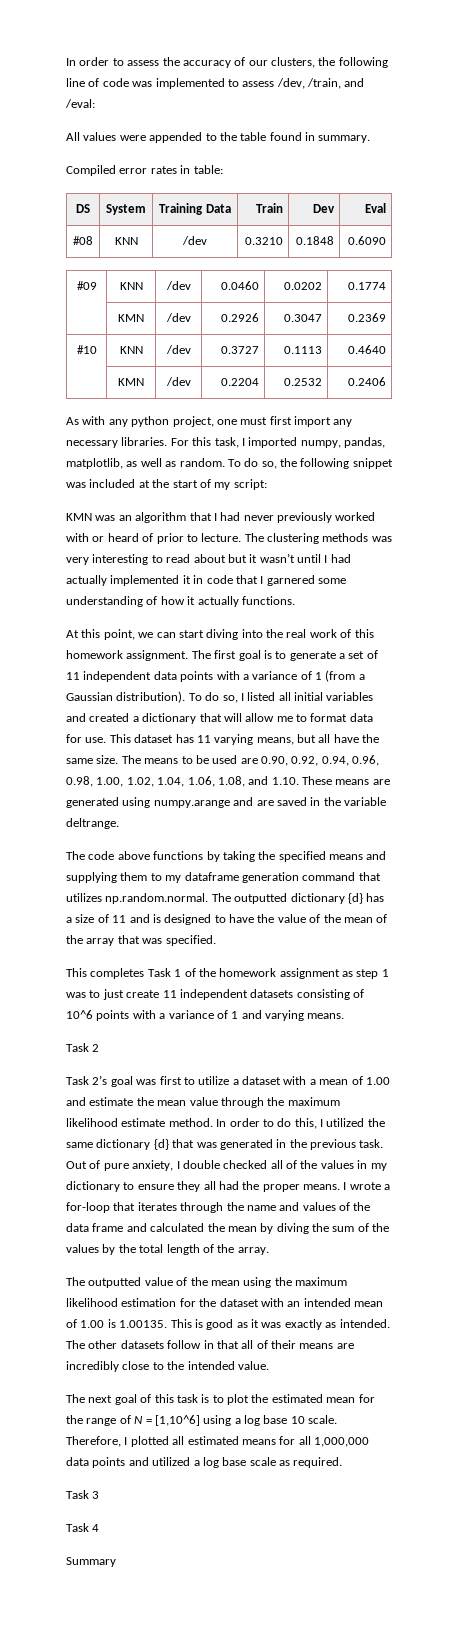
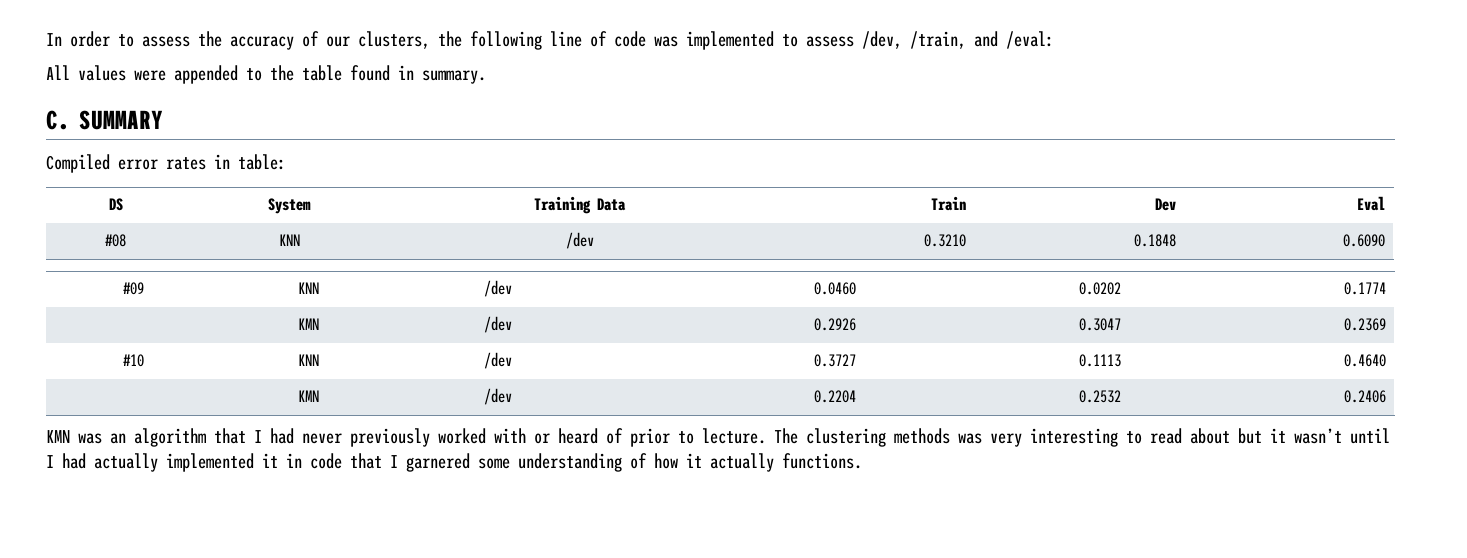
+ C. SUMMARY
- As with any python project, one must first import any necessary libraries. For this task, I imported numpy, pandas, matplotlib, as well as random. To do so, the following snippet was included at the start of my script:
- At this point, we can start diving into the real work of this homework assignment. The first goal is to generate a set of 11 independent data points with a variance of 1 (from a Gaussian distribution). To do so, I listed all initial variables and created a dictionary that will allow me to format data for use. This dataset has 11 varying means, but all have the same size. The means to be used are 0.90, 0.92, 0.94, 0.96, 0.98, 1.00, 1.02, 1.04, 1.06, 1.08, and 1.10. These means are generated using numpy.arange and are saved in the variable deltrange.
- The code above functions by taking the specified means and supplying them to my dataframe generation command that utilizes np.random.normal. The outputted dictionary {d} has a size of 11 and is designed to have the value of the mean of the array that was specified.
- This completes Task 1 of the homework assignment as step 1 was to just create 11 independent datasets consisting of 10^6 points with a variance of 1 and varying means.
- Task 2
- Task 2’s goal was first to utilize a dataset with a mean of 1.00 and estimate the mean value through the maximum likelihood estimate method. In order to do this, I utilized the same dictionary {d} that was generated in the previous task. Out of pure anxiety, I double checked all of the values in my dictionary to ensure they all had the proper means. I wrote a for-loop that iterates through the name and values of the data frame and calculated the mean by diving the sum of the values by the total length of the array.
- The outputted value of the mean using the maximum likelihood estimation for the dataset with an intended mean of 1.00 is 1.00135. This is good as it was exactly as intended. The other datasets follow in that all of their means are incredibly close to the intended value.
- The next goal of this task is to plot the estimated mean for the range of N = [1,10^6] using a log base 10 scale. Therefore, I plotted all estimated means for all 1,000,000 data points and utilized a log base scale as required.
- Task 3
- Task 4
- Summary

